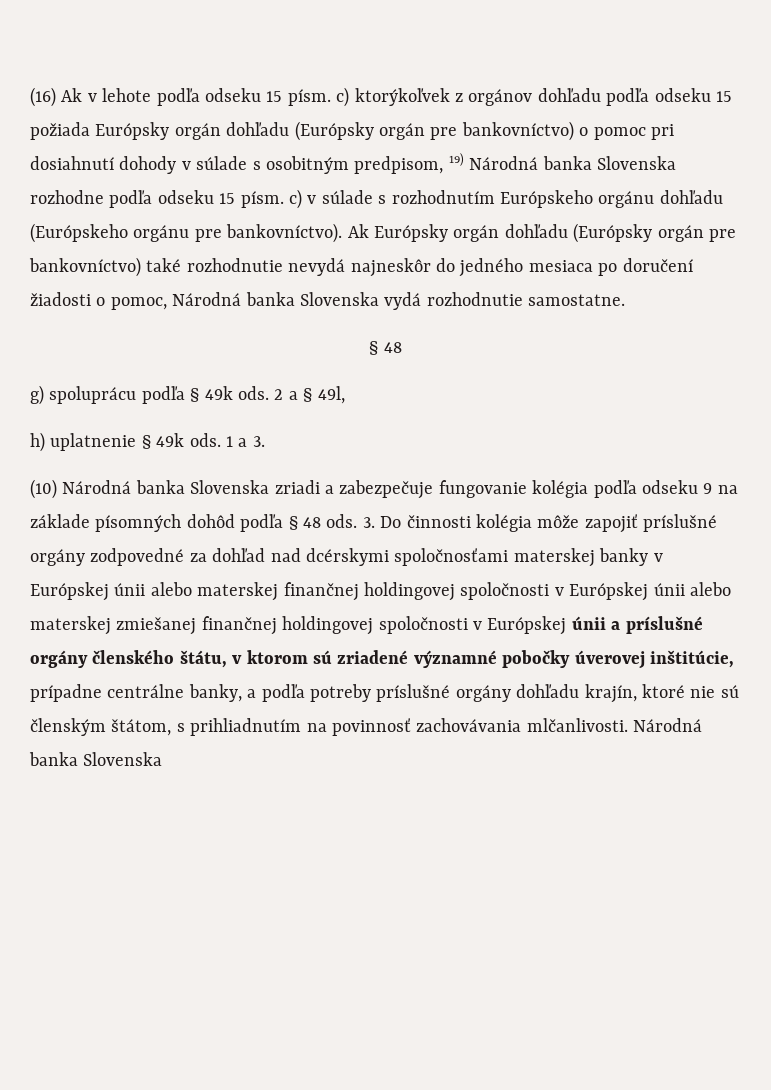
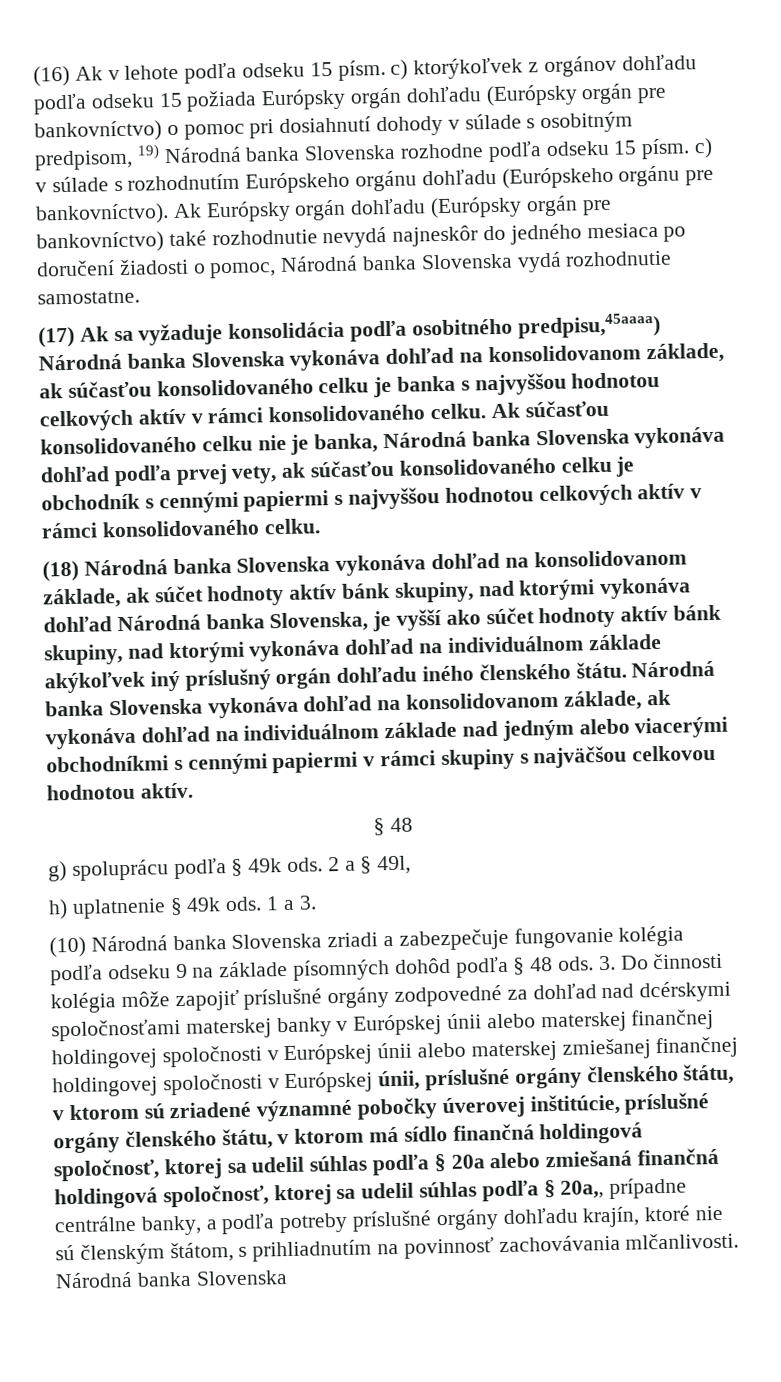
+ (17) Ak sa vyžaduje konsolidácia podľa osobitného predpisu,45aaaa) Národná banka Slovenska vykonáva dohľad na konsolidovanom základe, ak súčasťou konsolidovaného celku je banka s najvyššou hodnotou celkových aktív v rámci konsolidovaného celku. Ak súčasťou konsolidovaného celku nie je banka, Národná banka Slovenska vykonáva dohľad podľa prvej vety, ak súčasťou konsolidovaného celku je obchodník s cennými papiermi s najvyššou hodnotou celkových aktív v rámci konsolidovaného celku.
+ (18) Národná banka Slovenska vykonáva dohľad na konsolidovanom základe, ak súčet hodnoty aktív bánk skupiny, nad ktorými vykonáva dohľad Národná banka Slovenska, je vyšší ako súčet hodnoty aktív bánk skupiny, nad ktorými vykonáva dohľad na individuálnom základe akýkoľvek iný príslušný orgán dohľadu iného členského štátu. Národná banka Slovenska vykonáva dohľad na konsolidovanom základe, ak vykonáva dohľad na individuálnom základe nad jedným alebo viacerými obchodníkmi s cennými papiermi v rámci skupiny s najväčšou celkovou hodnotou aktív.
- 3. Do činnosti kolégia môže zapojiť príslušné orgány zodpovedné za dohľad nad dcérskymi spoločnosťami materskej banky v Európskej únii alebo materskej finančnej holdingovej spoločnosti v Európskej únii alebo materskej zmiešanej finančnej holdingovej spoločnosti v Európskej únii a príslušné orgány členského štátu, v ktorom sú zriadené významné pobočky úverovej inštitúcie, prípadne centrálne banky, a podľa potreby príslušné orgány dohľadu krajín, ktoré nie sú členským štátom, s prihliadnutím na povinnosť zachovávania mlčanlivosti.
+ 3. Do činnosti kolégia môže zapojiť príslušné orgány zodpovedné za dohľad nad dcérskymi spoločnosťami materskej banky v Európskej únii alebo materskej finančnej holdingovej spoločnosti v Európskej únii alebo materskej zmiešanej finančnej holdingovej spoločnosti v Európskej únii, príslušné orgány členského štátu, v ktorom sú zriadené významné pobočky úverovej inštitúcie, príslušné orgány členského štátu, v ktorom má sídlo finančná holdingová spoločnosť, ktorej sa udelil súhlas podľa § 20a alebo zmiešaná finančná holdingová spoločnosť, ktorej sa udelil súhlas podľa § 20a,, prípadne centrálne banky, a podľa potreby príslušné orgány dohľadu krajín, ktoré nie sú členským štátom, s prihliadnutím na povinnosť zachovávania mlčanlivosti.

